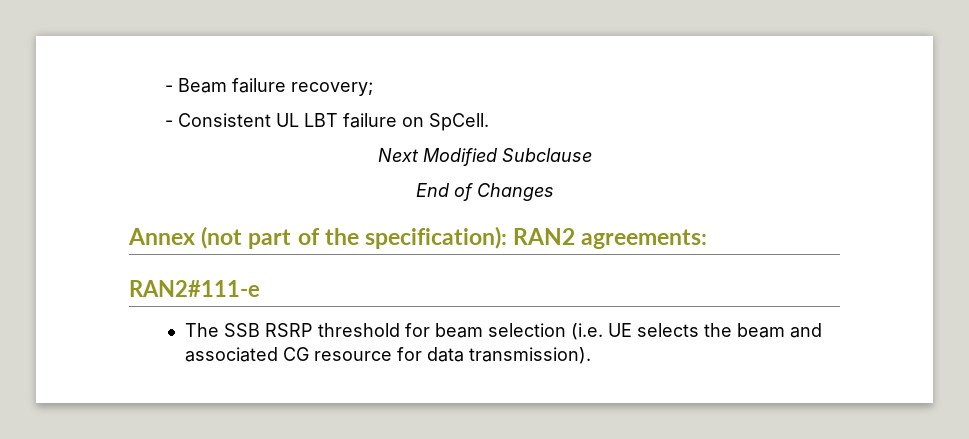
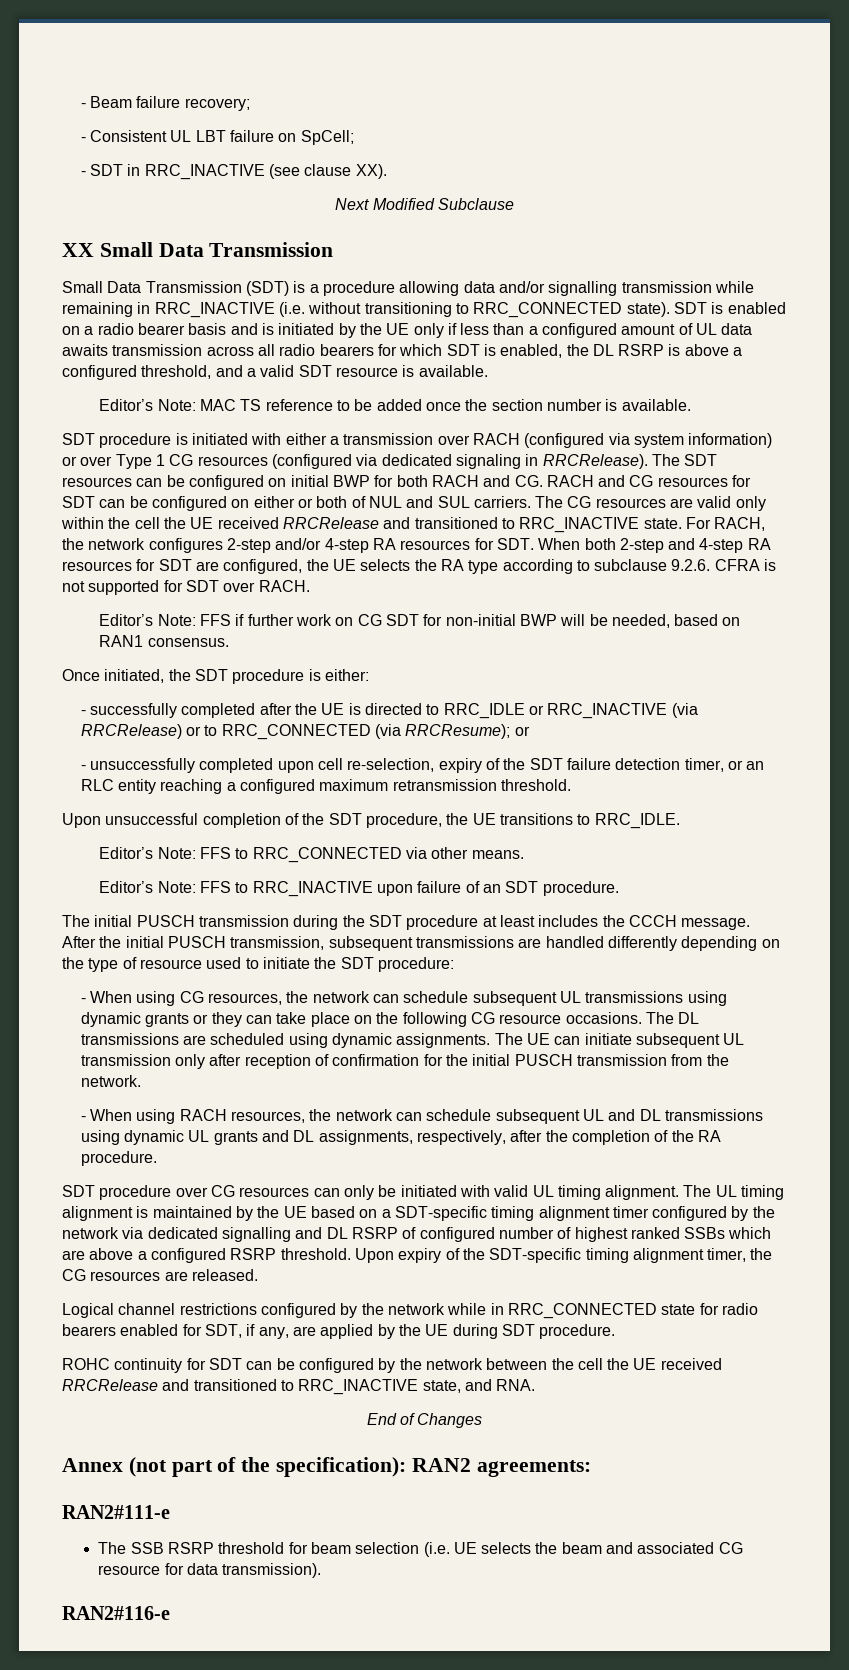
- - Consistent UL LBT failure on SpCell.
+ - Consistent UL LBT failure on SpCell;
+ - SDT in RRC_INACTIVE (see clause XX).
  Next Modified Subclause
+ XX Small Data Transmission
+ Small Data Transmission (SDT) is a procedure allowing data and/or signalling transmission while remaining in RRC_INACTIVE (i.e. without transitioning to RRC_CONNECTED state). SDT is enabled on a radio bearer basis and is initiated by the UE only if less than a configured amount of UL data awaits transmission across all radio bearers for which SDT is enabled, the DL RSRP is above a configured threshold, and a valid SDT resource is available.
+ Editor’s Note: MAC TS reference to be added once the section number is available.
+ SDT procedure is initiated with either a transmission over RACH (configured via system information) or over Type 1 CG resources (configured via dedicated signaling in RRCRelease). The SDT resources can be configured on initial BWP for both RACH and CG. RACH and CG resources for SDT can be configured on either or both of NUL and SUL carriers. The CG resources are valid only within the cell the UE received RRCRelease and transitioned to RRC_INACTIVE state. For RACH, the network configures 2-step and/or 4-step RA resources for SDT. When both 2-step and 4-step RA resources for SDT are configured, the UE selects the RA type according to subclause 9.2.6. CFRA is not supported for SDT over RACH.
+ Editor’s Note: FFS if further work on CG SDT for non-initial BWP will be needed, based on RAN1 consensus.
+ Once initiated, the SDT procedure is either:
+ - successfully completed after the UE is directed to RRC_IDLE or RRC_INACTIVE (via RRCRelease) or to RRC_CONNECTED (via RRCResume); or
+ - unsuccessfully completed upon cell re-selection, expiry of the SDT failure detection timer, or an RLC entity reaching a configured maximum retransmission threshold.
+ Upon unsuccessful completion of the SDT procedure, the UE transitions to RRC_IDLE.
+ Editor’s Note: FFS to RRC_CONNECTED via other means.
+ Editor’s Note: FFS to RRC_INACTIVE upon failure of an SDT procedure.
+ The initial PUSCH transmission during the SDT procedure at least includes the CCCH message. After the initial PUSCH transmission, subsequent transmissions are handled differently depending on the type of resource used to initiate the SDT procedure:
+ - When using CG resources, the network can schedule subsequent UL transmissions using dynamic grants or they can take place on the following CG resource occasions. The DL transmissions are scheduled using dynamic assignments. The UE can initiate subsequent UL transmission only after reception of confirmation for the initial PUSCH transmission from the network.
+ - When using RACH resources, the network can schedule subsequent UL and DL transmissions using dynamic UL grants and DL assignments, respectively, after the completion of the RA procedure.
+ SDT procedure over CG resources can only be initiated with valid UL timing alignment. The UL timing alignment is maintained by the UE based on a SDT-specific timing alignment timer configured by the network via dedicated signalling and DL RSRP of configured number of highest ranked SSBs which are above a configured RSRP threshold. Upon expiry of the SDT-specific timing alignment timer, the CG resources are released.
+ Logical channel restrictions configured by the network while in RRC_CONNECTED state for radio bearers enabled for SDT, if any, are applied by the UE during SDT procedure.
+ ROHC continuity for SDT can be configured by the network between the cell the UE received RRCRelease and transitioned to RRC_INACTIVE state, and RNA.
+ RAN2#116-e

